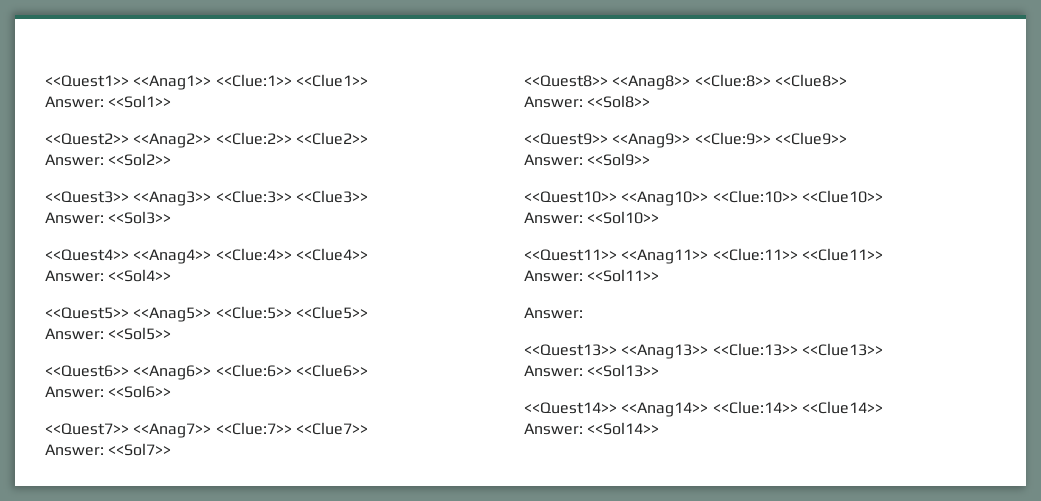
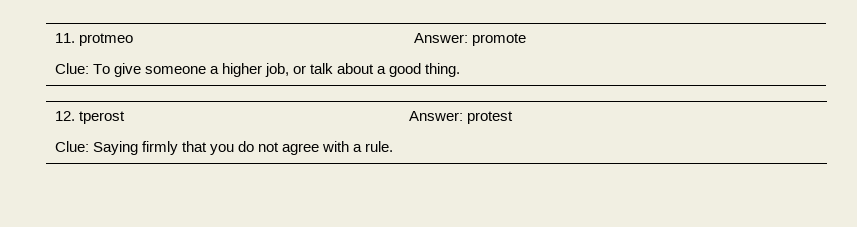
- <<Quest1>> <<Anag1>> <<Clue:1>> <<Clue1>>
- Answer: <<Sol1>>
- <<Quest2>> <<Anag2>> <<Clue:2>> <<Clue2>>
- Answer: <<Sol2>>
- <<Quest3>> <<Anag3>> <<Clue:3>> <<Clue3>>
- Answer: <<Sol3>>
- <<Quest4>> <<Anag4>> <<Clue:4>> <<Clue4>>
- Answer: <<Sol4>>
- <<Quest5>> <<Anag5>> <<Clue:5>> <<Clue5>>
- Answer: <<Sol5>>
- <<Quest6>> <<Anag6>> <<Clue:6>> <<Clue6>>
- Answer: <<Sol6>>
- <<Quest7>> <<Anag7>> <<Clue:7>> <<Clue7>>
- Answer: <<Sol7>>
- <<Quest8>> <<Anag8>> <<Clue:8>> <<Clue8>>
- Answer: <<Sol8>>
- <<Quest9>> <<Anag9>> <<Clue:9>> <<Clue9>>
- Answer: <<Sol9>>
- <<Quest10>> <<Anag10>> <<Clue:10>> <<Clue10>>
- Answer: <<Sol10>>
- <<Quest11>> <<Anag11>> <<Clue:11>> <<Clue11>>
- Answer: <<Sol11>>
- Answer:
- <<Quest13>> <<Anag13>> <<Clue:13>> <<Clue13>>
- Answer: <<Sol13>>
- <<Quest14>> <<Anag14>> <<Clue:14>> <<Clue14>>
- Answer: <<Sol14>>
+ 11. protmeo | Answer: promote
+ Clue: To give someone a higher job, or talk about a good thing.
+ 12. tperost | Answer: protest
+ Clue: Saying firmly that you do not agree with a rule.

